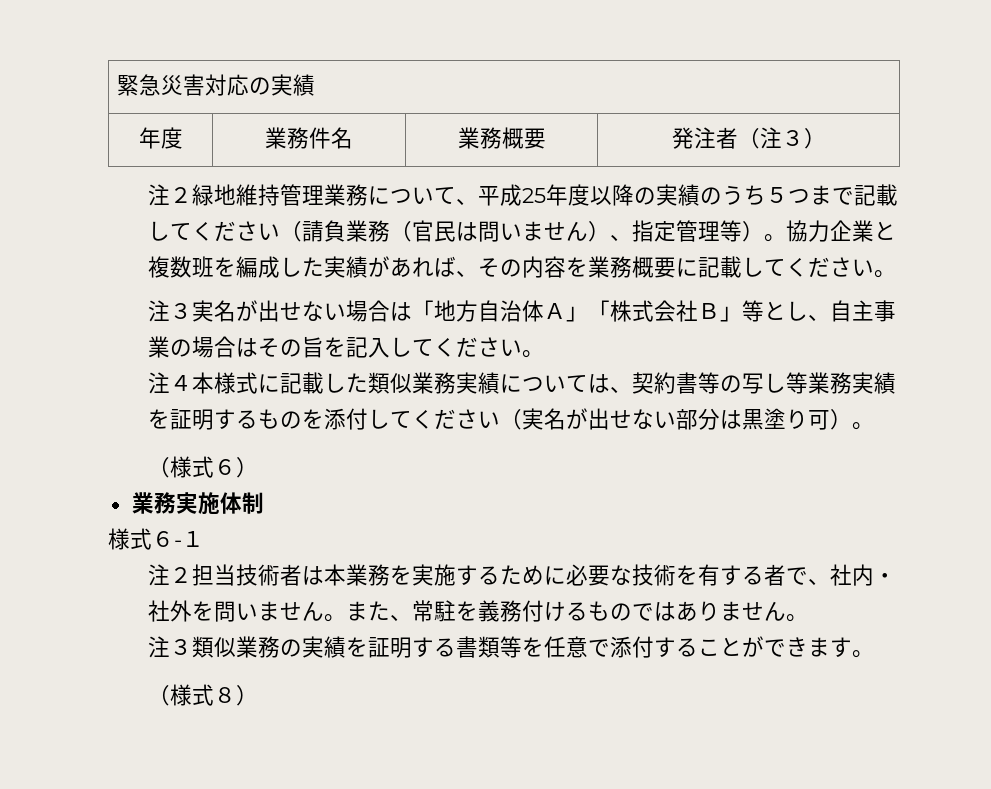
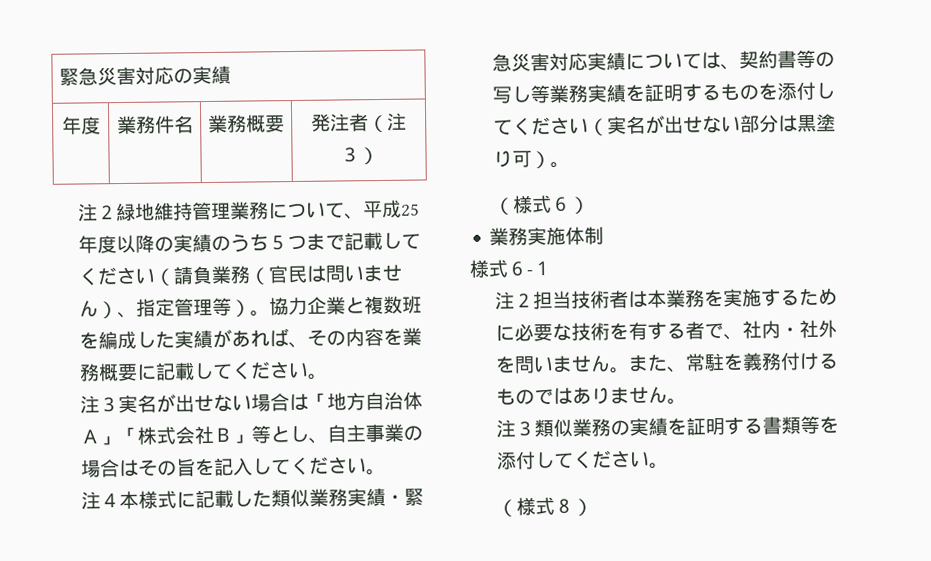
- 注４本様式に記載した類似業務実績については、契約書等の写し等業務実績を証明するものを添付してください（実名が出せない部分は黒塗り可）。
+ 注４本様式に記載した類似業務実績・緊急災害対応実績については、契約書等の写し等業務実績を証明するものを添付してください（実名が出せない部分は黒塗り可）。
- 注３類似業務の実績を証明する書類等を任意で添付することができます。
+ 注３類似業務の実績を証明する書類等を添付してください。

